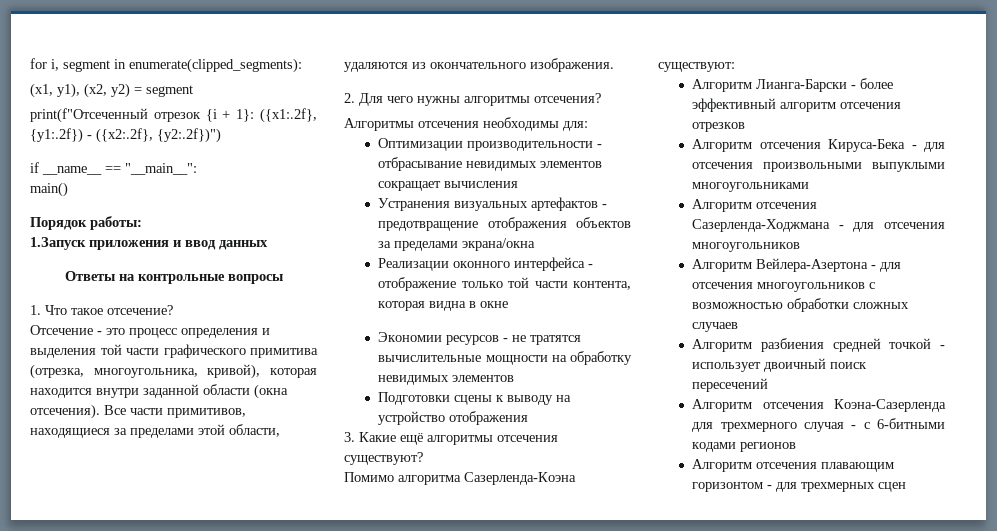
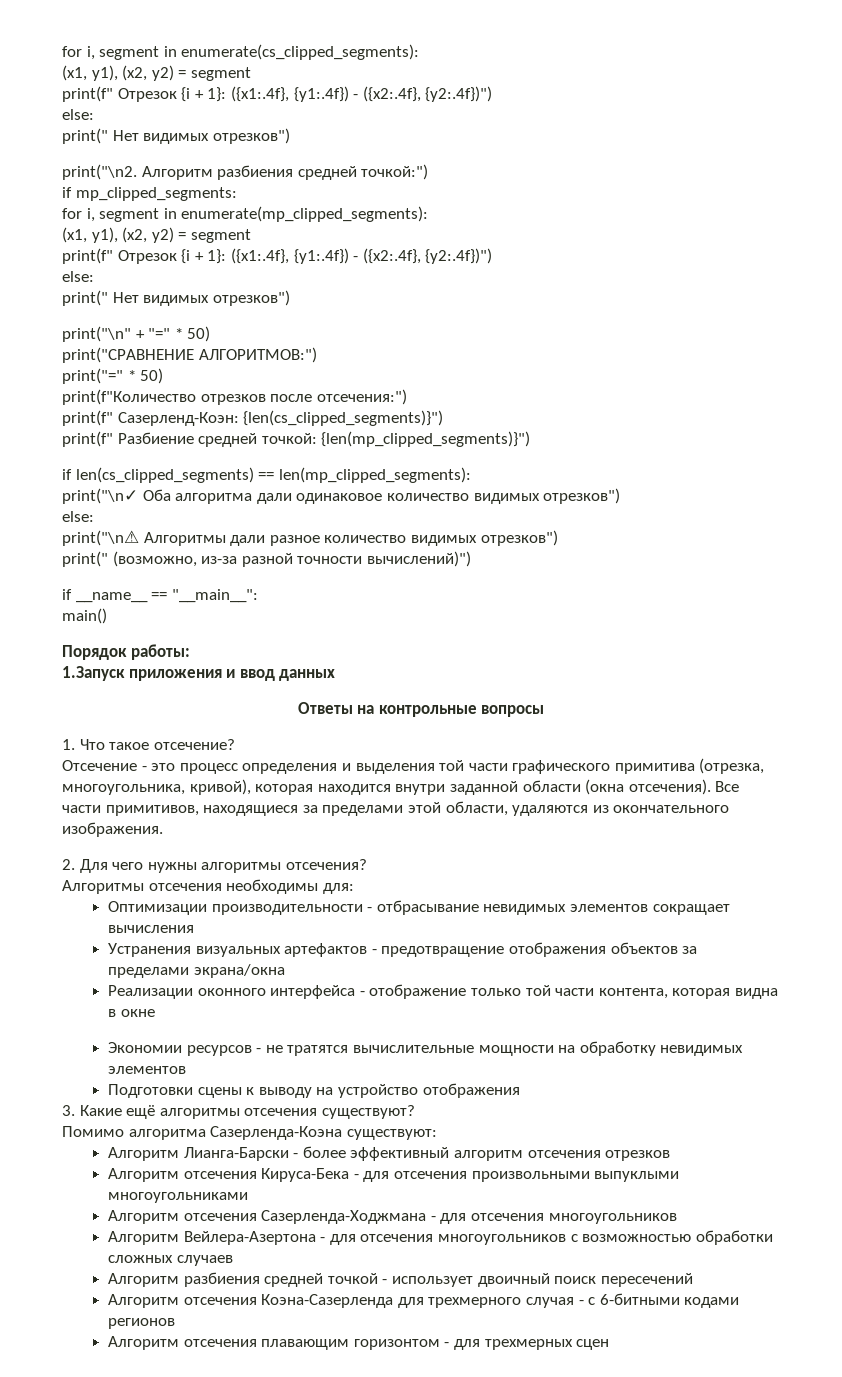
- for i, segment in enumerate(clipped_segments):
+ for i, segment in enumerate(cs_clipped_segments):
  (x1, y1), (x2, y2) = segment
- print(f"Отсеченный отрезок {i + 1}: ({x1:.2f}, {y1:.2f}) - ({x2:.2f}, {y2:.2f})")
+ print(f" Отрезок {i + 1}: ({x1:.4f}, {y1:.4f}) - ({x2:.4f}, {y2:.4f})")
+ else:
+ print(" Нет видимых отрезков")
+ print("\n2. Алгоритм разбиения средней точкой:")
+ if mp_clipped_segments:
+ for i, segment in enumerate(mp_clipped_segments):
+ (x1, y1), (x2, y2) = segment
+ print(f" Отрезок {i + 1}: ({x1:.4f}, {y1:.4f}) - ({x2:.4f}, {y2:.4f})")
+ else:
+ print(" Нет видимых отрезков")
+ print("\n" + "=" * 50)
+ print("СРАВНЕНИЕ АЛГОРИТМОВ:")
+ print("=" * 50)
+ print(f"Количество отрезков после отсечения:")
+ print(f" Сазерленд-Коэн: {len(cs_clipped_segments)}")
+ print(f" Разбиение средней точкой: {len(mp_clipped_segments)}")
+ if len(cs_clipped_segments) == len(mp_clipped_segments):
+ print("\n✓ Оба алгоритма дали одинаковое количество видимых отрезков")
+ else:
+ print("\n⚠ Алгоритмы дали разное количество видимых отрезков")
+ print(" (возможно, из-за разной точности вычислений)")

